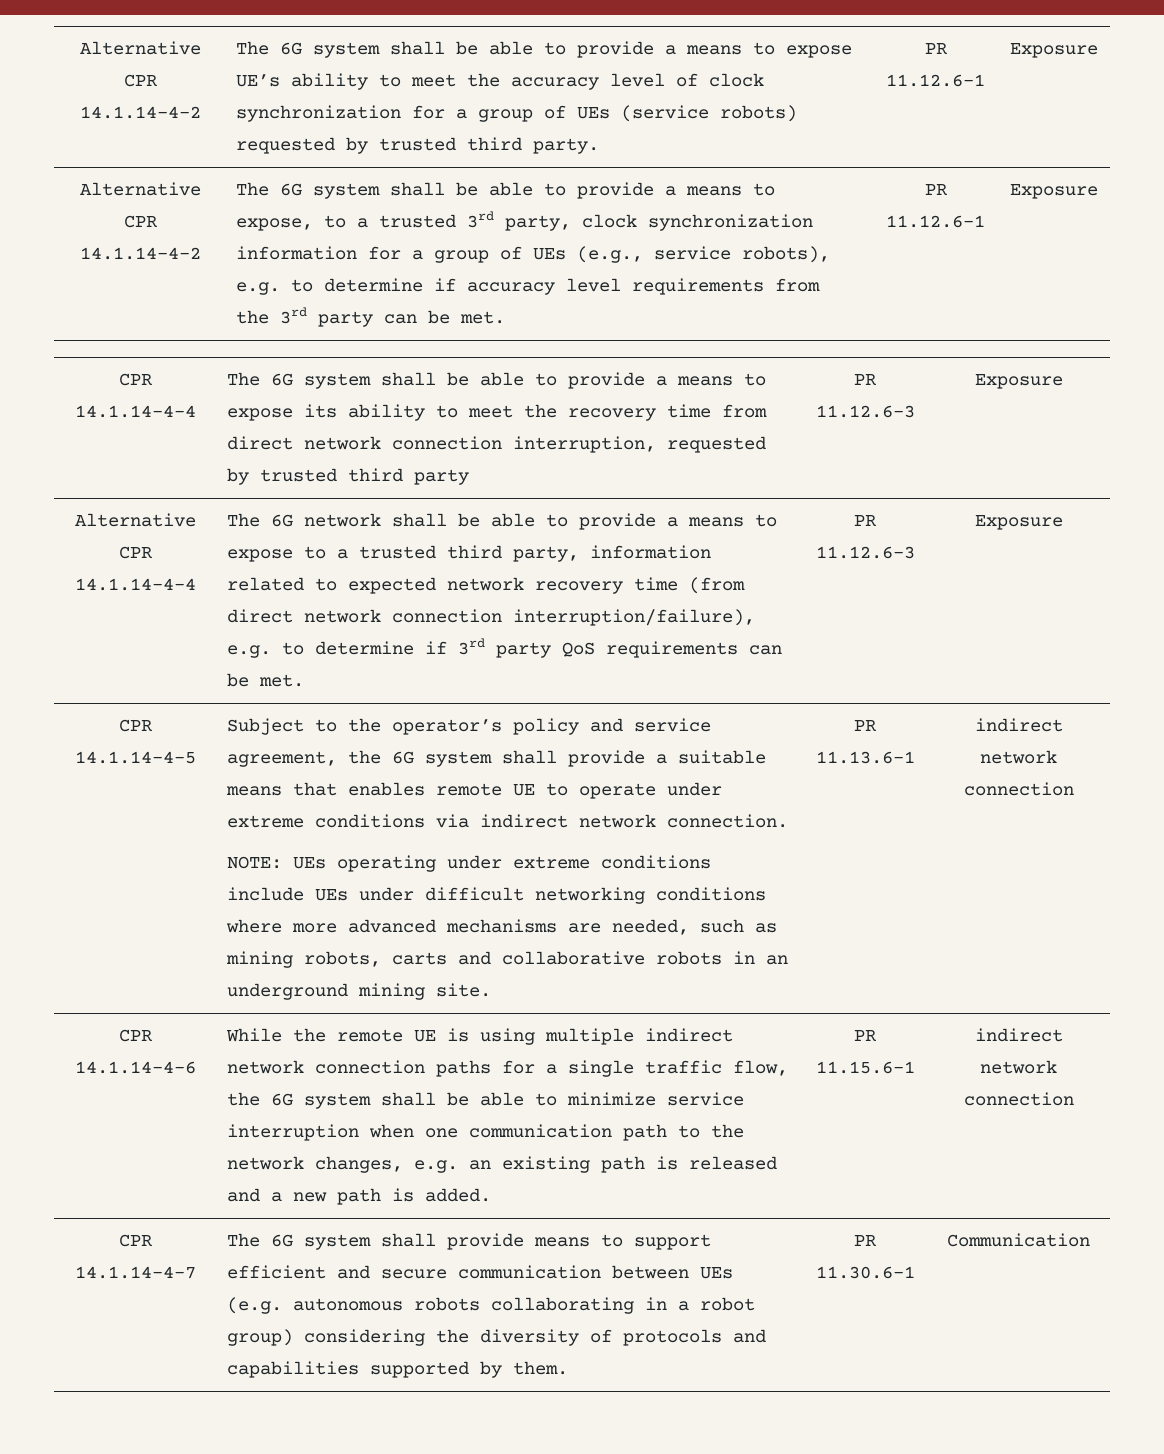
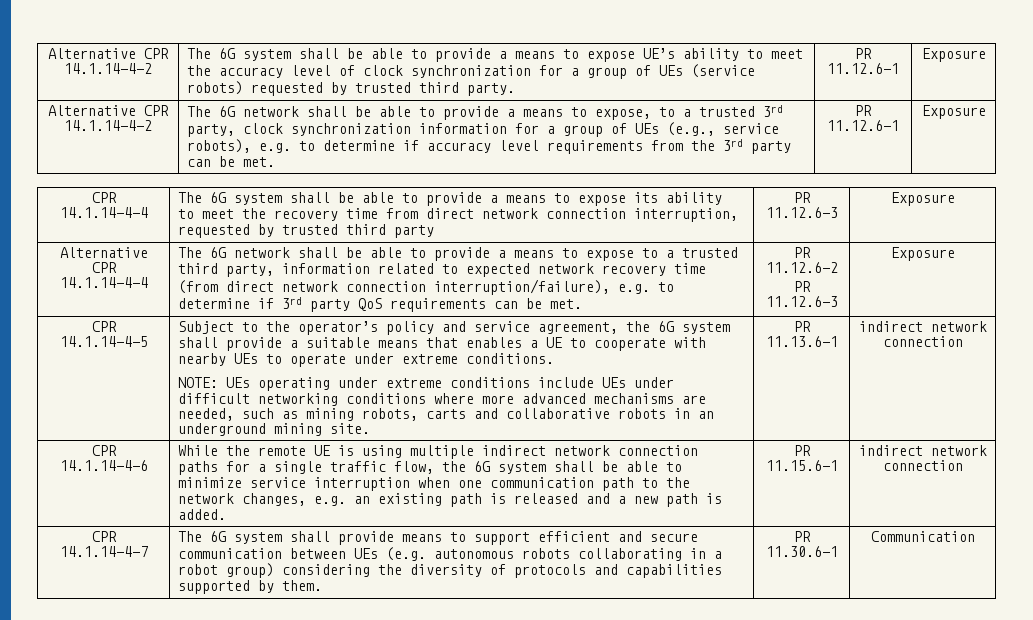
- The 6G system shall be able to provide a means to expose, to a trusted 3rd party, clock synchronization information for a group of UEs (e.g., service robots), e.g. to determine if accuracy level requirements from the 3rd party can be met.
+ The 6G network shall be able to provide a means to expose, to a trusted 3rd party, clock synchronization information for a group of UEs (e.g., service robots), e.g. to determine if accuracy level requirements from the 3rd party can be met.
- The 6G network shall be able to provide a means to expose to a trusted third party, information related to expected network recovery time (from direct network connection interruption/failure), e.g. to determine if 3rd party QoS requirements can be met. | PR 11.12.6-3
+ The 6G network shall be able to provide a means to expose to a trusted third party, information related to expected network recovery time (from direct network connection interruption/failure), e.g. to determine if 3rd party QoS requirements can be met. | PR 11.12.6-2
+ PR 11.12.6-3
- Subject to the operator’s policy and service agreement, the 6G system shall provide a suitable means that enables remote UE to operate under extreme conditions via indirect network connection.
+ Subject to the operator’s policy and service agreement, the 6G system shall provide a suitable means that enables a UE to cooperate with nearby UEs to operate under extreme conditions.

